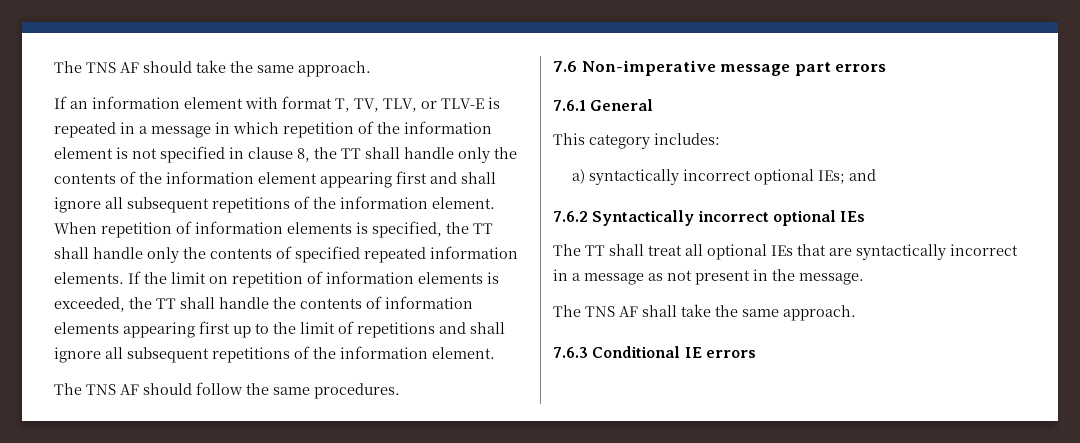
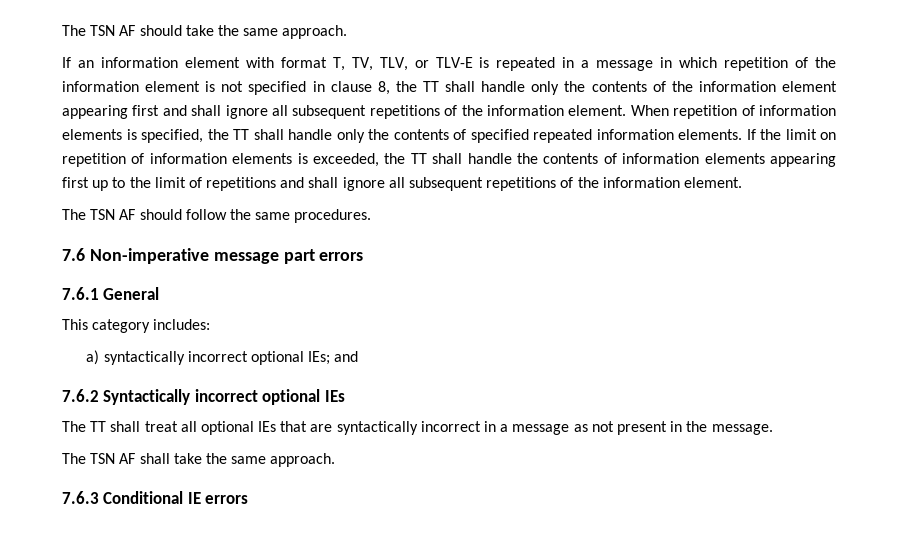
- The TNS AF should take the same approach.
+ The TSN AF should take the same approach.
- The TNS AF should follow the same procedures.
+ The TSN AF should follow the same procedures.
- The TNS AF shall take the same approach.
+ The TSN AF shall take the same approach.

